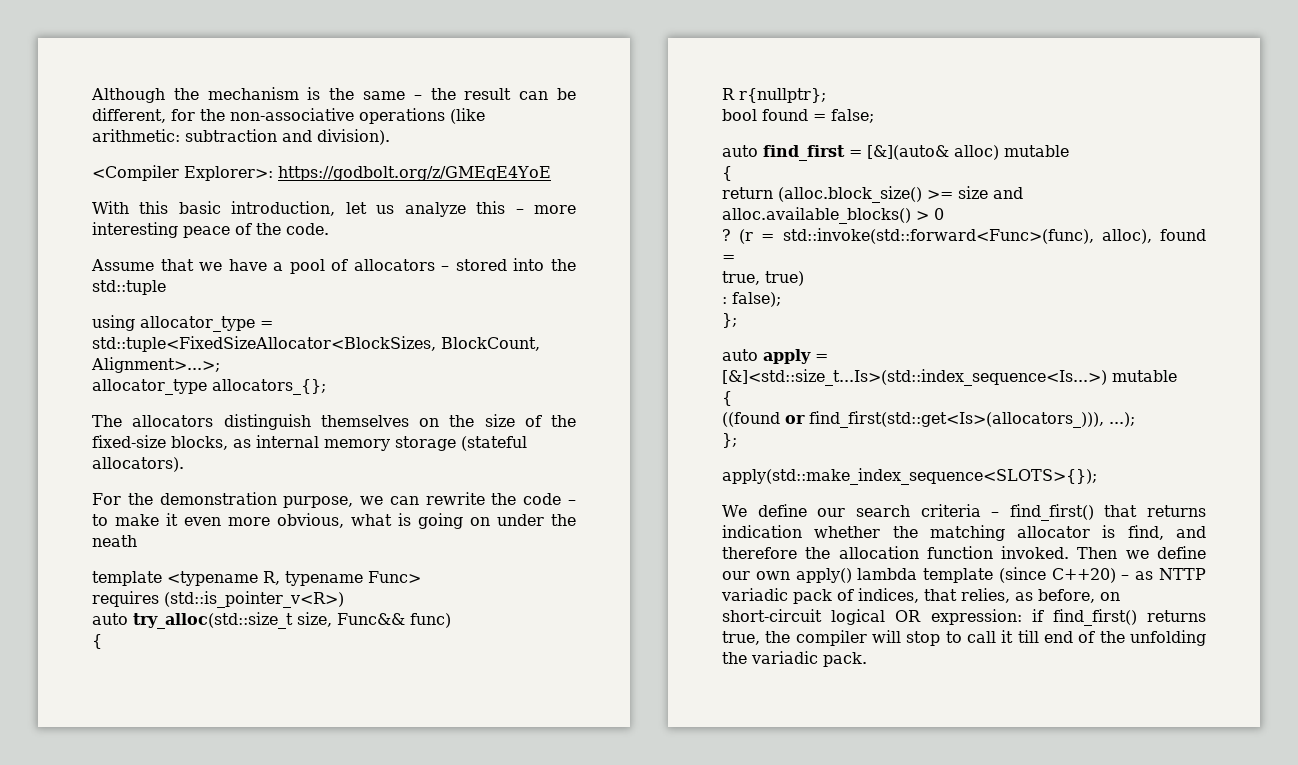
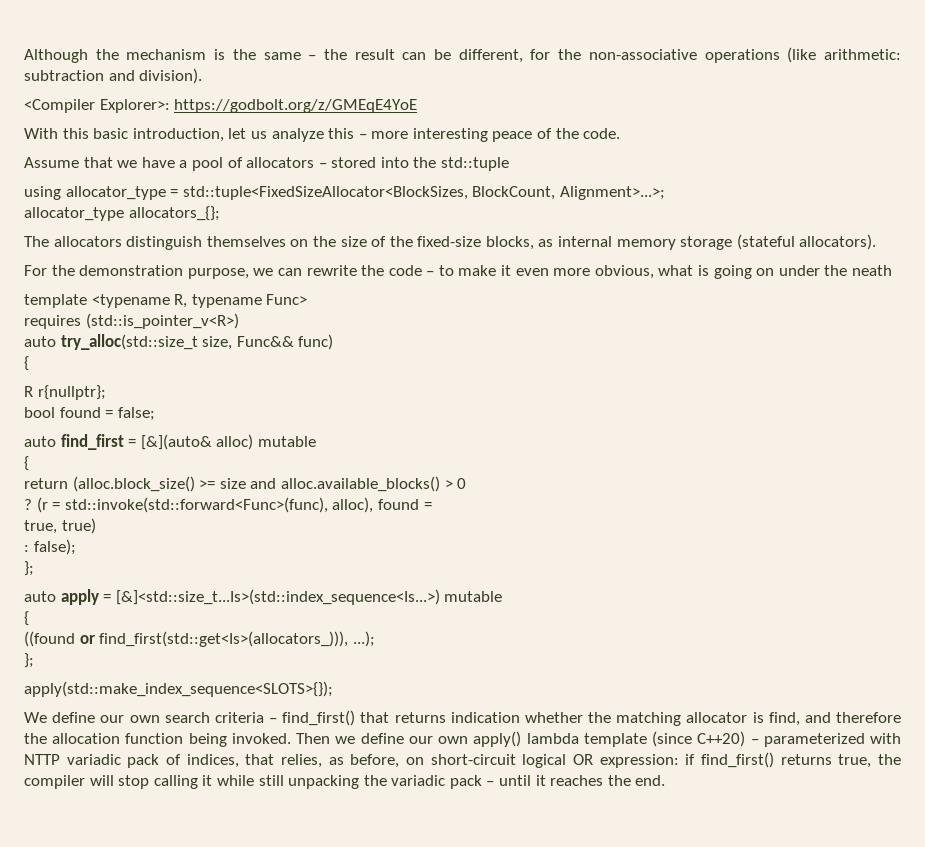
- We define our search criteria – find_first() that returns indication whether the matching allocator is find, and therefore the allocation function invoked.
+ We define our own search criteria – find_first() that returns indication whether the matching allocator is find, and therefore the allocation function being invoked.
- Then we define our own apply() lambda template (since C++20) – as NTTP variadic pack of indices, that relies, as before, on short-circuit logical OR expression: if find_first() returns true, the compiler will stop to call it till end of the unfolding the variadic pack.
+ Then we define our own apply() lambda template (since C++20) – parameterized with NTTP variadic pack of indices, that relies, as before, on short-circuit logical OR expression: if find_first() returns true, the compiler will stop calling it while still unpacking the variadic pack – until it reaches the end.

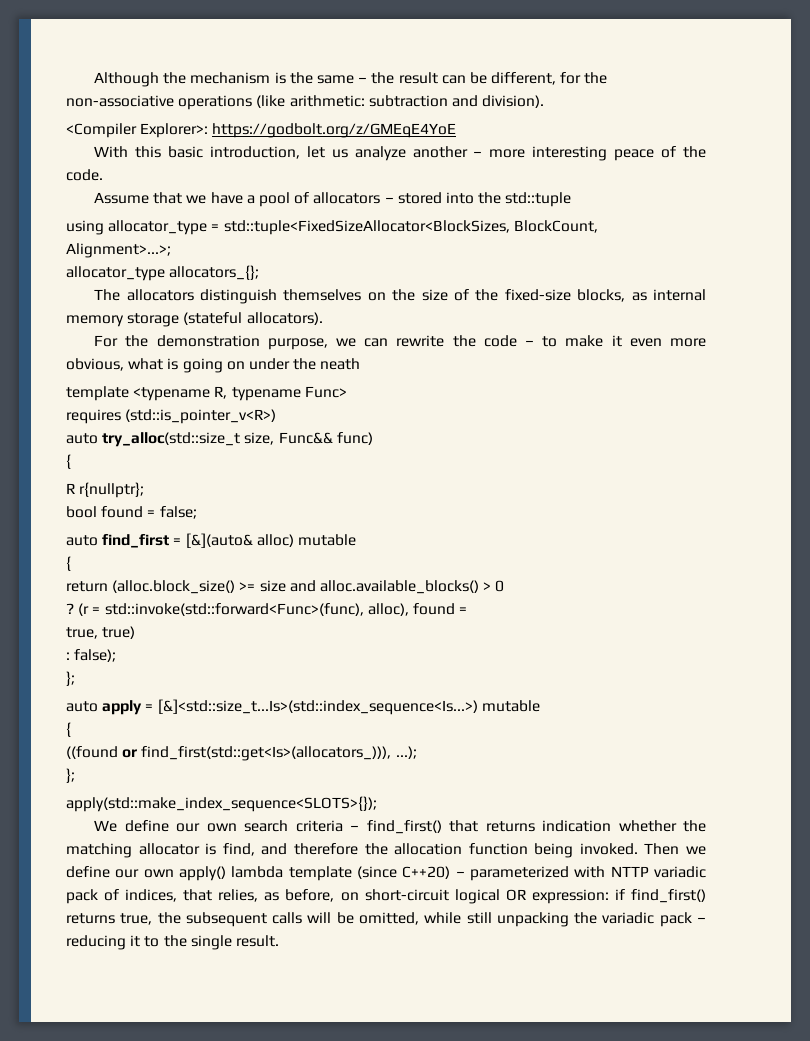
- With this basic introduction, let us analyze this – more interesting peace of the code.
+ With this basic introduction, let us analyze another – more interesting peace of the code.
- Then we define our own apply() lambda template (since C++20) – parameterized with NTTP variadic pack of indices, that relies, as before, on short-circuit logical OR expression: if find_first() returns true, the compiler will stop calling it while still unpacking the variadic pack – until it reaches the end.
+ Then we define our own apply() lambda template (since C++20) – parameterized with NTTP variadic pack of indices, that relies, as before, on short-circuit logical OR expression: if find_first() returns true, the subsequent calls will be omitted, while still unpacking the variadic pack – reducing it to the single result.

